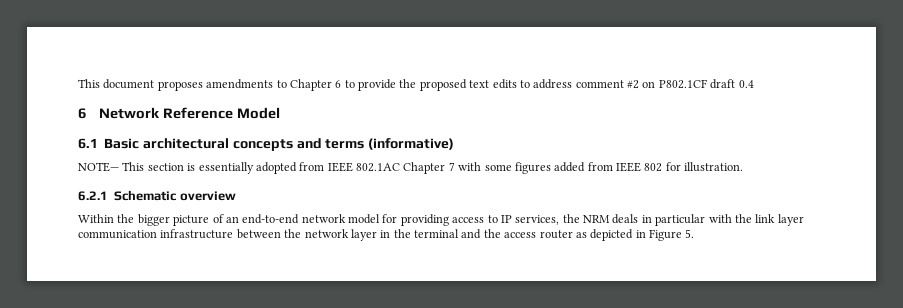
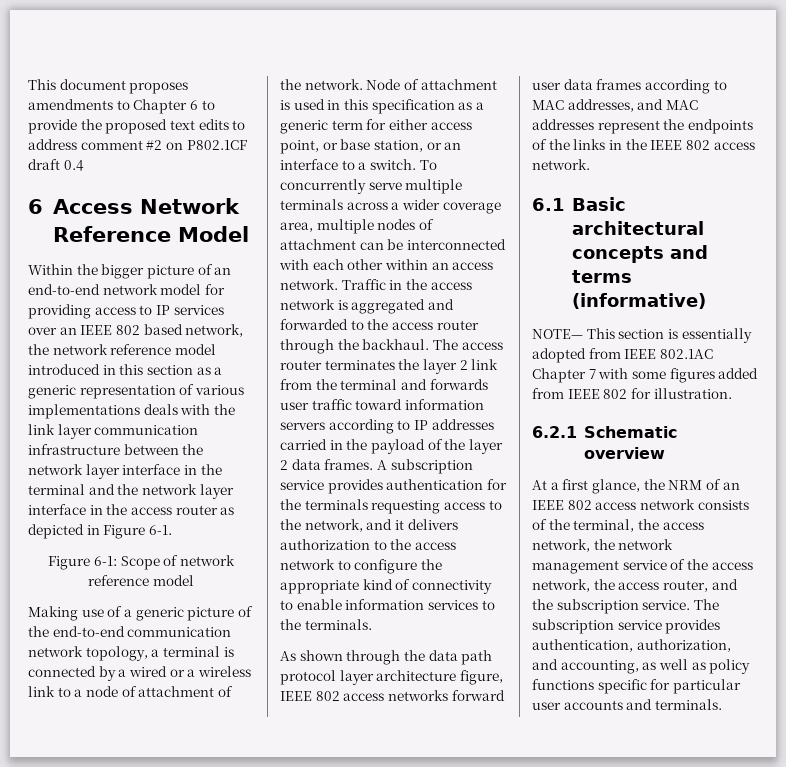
- 6 Network Reference Model
+ 6 Access Network Reference Model
+ Within the bigger picture of an end-to-end network model for providing access to IP services over an IEEE 802 based network, the network reference model introduced in this section as a generic representation of various implementations deals with the link layer communication infrastructure between the network layer interface in the terminal and the network layer interface in the access router as depicted in Figure 6-1.
+ Figure 6-1: Scope of network reference model
+ Making use of a generic picture of the end-to-end communication network topology, a terminal is connected by a wired or a wireless link to a node of attachment of the network. Node of attachment is used in this specification as a generic term for either access point, or base station, or an interface to a switch. To concurrently serve multiple terminals across a wider coverage area, multiple nodes of attachment can be interconnected with each other within an access network. Traffic in the access network is aggregated and forwarded to the access router through the backhaul. The access router terminates the layer 2 link from the terminal and forwards user traffic toward information servers according to IP addresses carried in the payload of the layer 2 data frames. A subscription service provides authentication for the terminals requesting access to the network, and it delivers authorization to the access network to configure the appropriate kind of connectivity to enable information services to the terminals.
+ As shown through the data path protocol layer architecture figure, IEEE 802 access networks forward user data frames according to MAC addresses, and MAC addresses represent the endpoints of the links in the IEEE 802 access network.
- Within the bigger picture of an end-to-end network model for providing access to IP services, the NRM deals in particular with the link layer communication infrastructure between the network layer in the terminal and the access router as depicted in Figure 5.
+ At a first glance, the NRM of an IEEE 802 access network consists of the terminal, the access network, the network management service of the access network, the access router, and the subscription service. The subscription service provides authentication, authorization, and accounting, as well as policy functions specific for particular user accounts and terminals.

